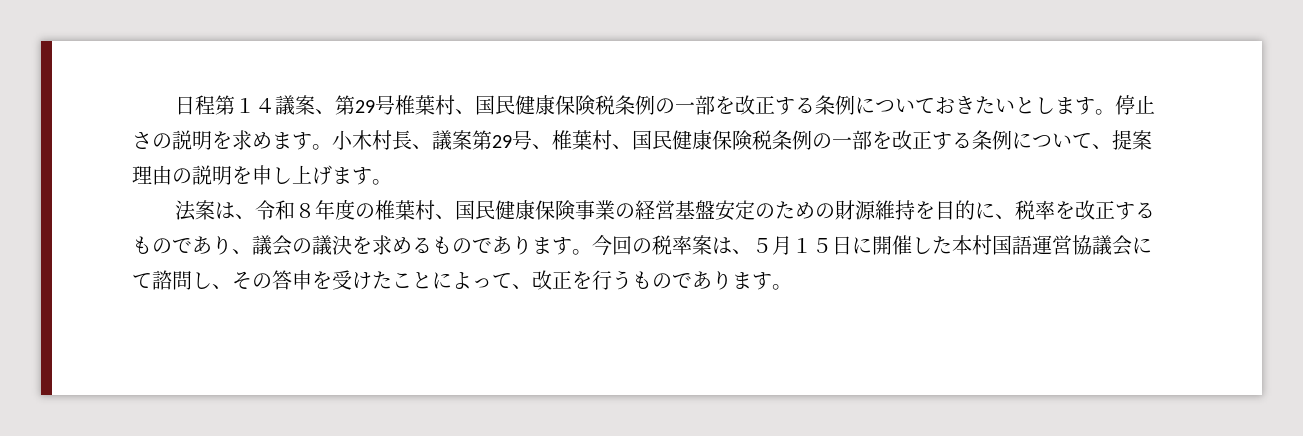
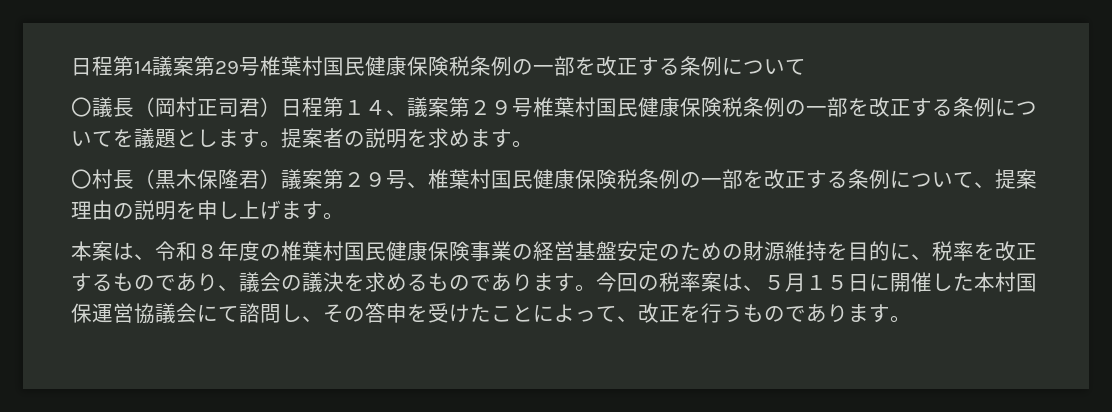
- 日程第１４議案、第29号椎葉村、国民健康保険税条例の一部を改正する条例についておきたいとします。
+ 日程第14議案第29号椎葉村国民健康保険税条例の一部を改正する条例について
+ 〇議長（岡村正司君）日程第１４、議案第２９号椎葉村国民健康保険税条例の一部を改正する条例についてを議題とします。
- 停止さの説明を求めます。小木村長、議案第29号、椎葉村、国民健康保険税条例の一部を改正する条例について、提案理由の説明を申し上げます。
+ 提案者の説明を求めます。
+ 〇村長（黒木保隆君）議案第２９号、椎葉村国民健康保険税条例の一部を改正する条例について、提案理由の説明を申し上げます。
- 法案は、令和８年度の椎葉村、国民健康保険事業の経営基盤安定のための財源維持を目的に、税率を改正するものであり、議会の議決を求めるものであります。
+ 本案は、令和８年度の椎葉村国民健康保険事業の経営基盤安定のための財源維持を目的に、税率を改正するものであり、議会の議決を求めるものであります。
- 今回の税率案は、５月１５日に開催した本村国語運営協議会にて諮問し、その答申を受けたことによって、改正を行うものであります。
+ 今回の税率案は、５月１５日に開催した本村国保運営協議会にて諮問し、その答申を受けたことによって、改正を行うものであります。

